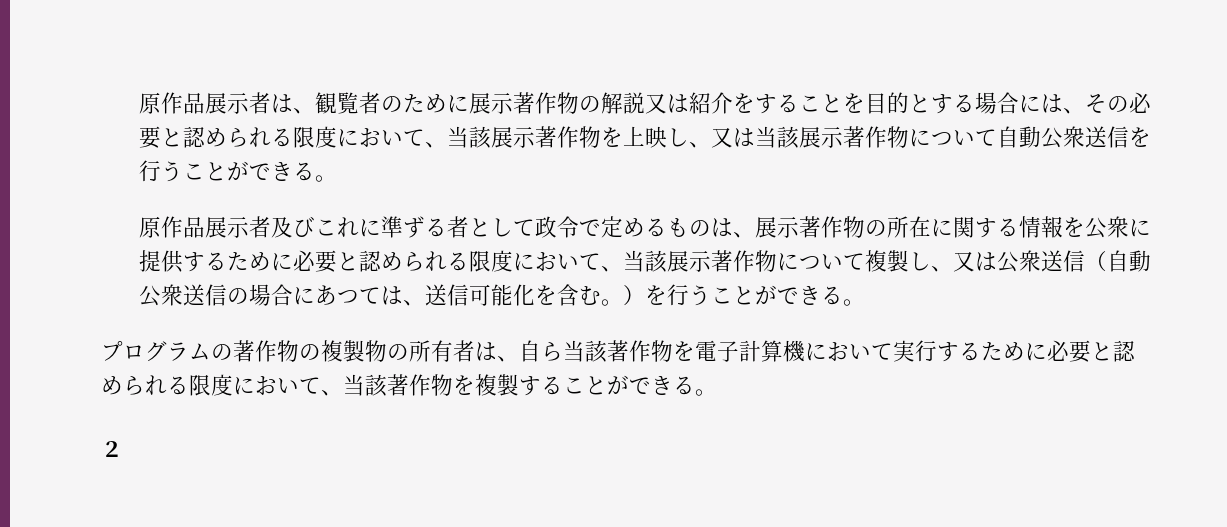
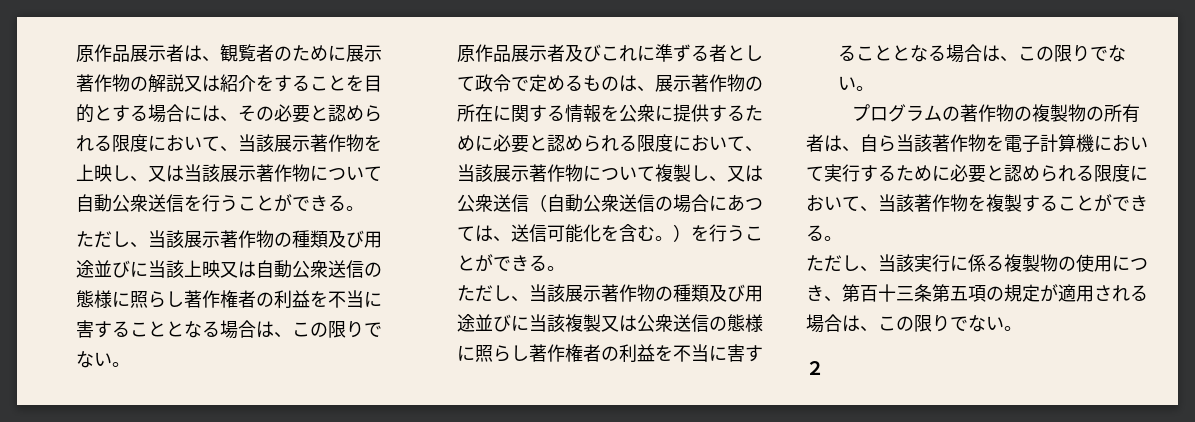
+ ただし、当該展示著作物の種類及び用途並びに当該上映又は自動公衆送信の態様に照らし著作権者の利益を不当に害することとなる場合は、この限りでない。
+ ただし、当該展示著作物の種類及び用途並びに当該複製又は公衆送信の態様に照らし著作権者の利益を不当に害することとなる場合は、この限りでない。
+ ただし、当該実行に係る複製物の使用につき、第百十三条第五項の規定が適用される場合は、この限りでない。

